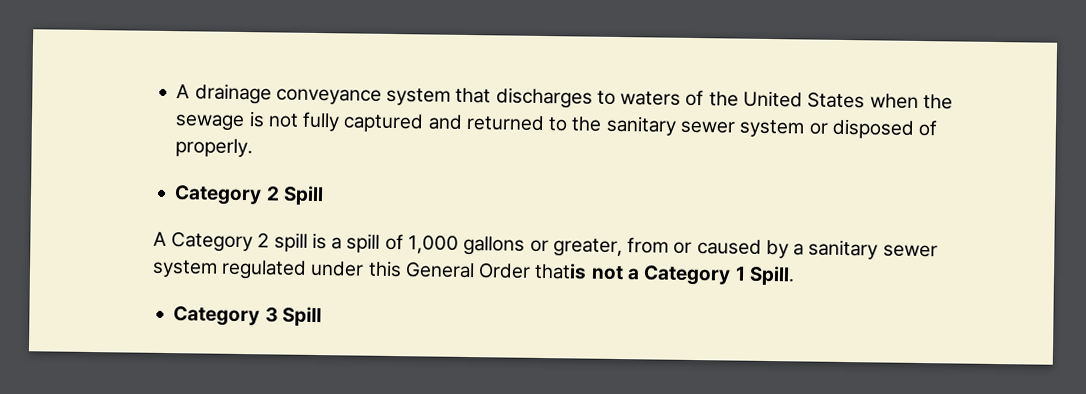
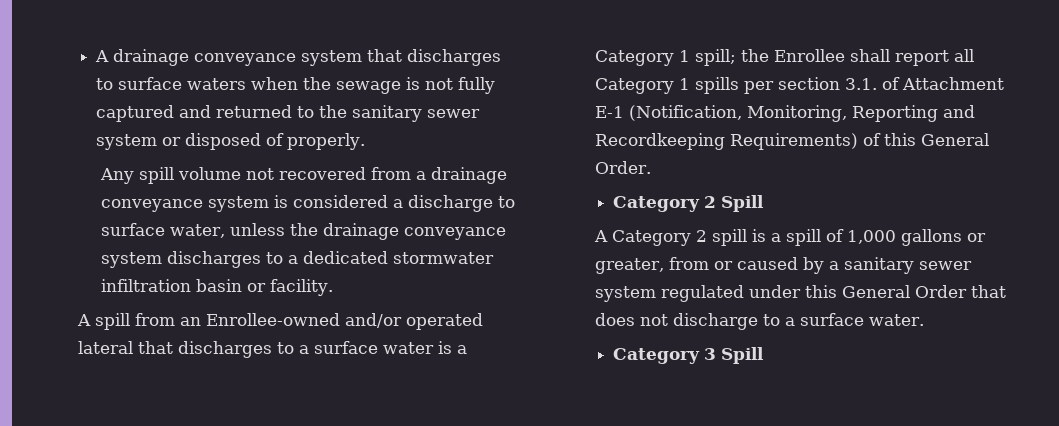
- A drainage conveyance system that discharges to waters of the United States when the sewage is not fully captured and returned to the sanitary sewer system or disposed of properly.
+ A drainage conveyance system that discharges to surface waters when the sewage is not fully captured and returned to the sanitary sewer system or disposed of properly.
+ Any spill volume not recovered from a drainage conveyance system is considered a discharge to surface water, unless the drainage conveyance system discharges to a dedicated stormwater infiltration basin or facility.
+ A spill from an Enrollee-owned and/or operated lateral that discharges to a surface water is a Category 1 spill; the Enrollee shall report all Category 1 spills per section 3.1. of Attachment E-1 (Notification, Monitoring, Reporting and Recordkeeping Requirements) of this General Order.
- A Category 2 spill is a spill of 1,000 gallons or greater, from or caused by a sanitary sewer system regulated under this General Order thatis not a Category 1 Spill.
+ A Category 2 spill is a spill of 1,000 gallons or greater, from or caused by a sanitary sewer system regulated under this General Order that does not discharge to a surface water.

